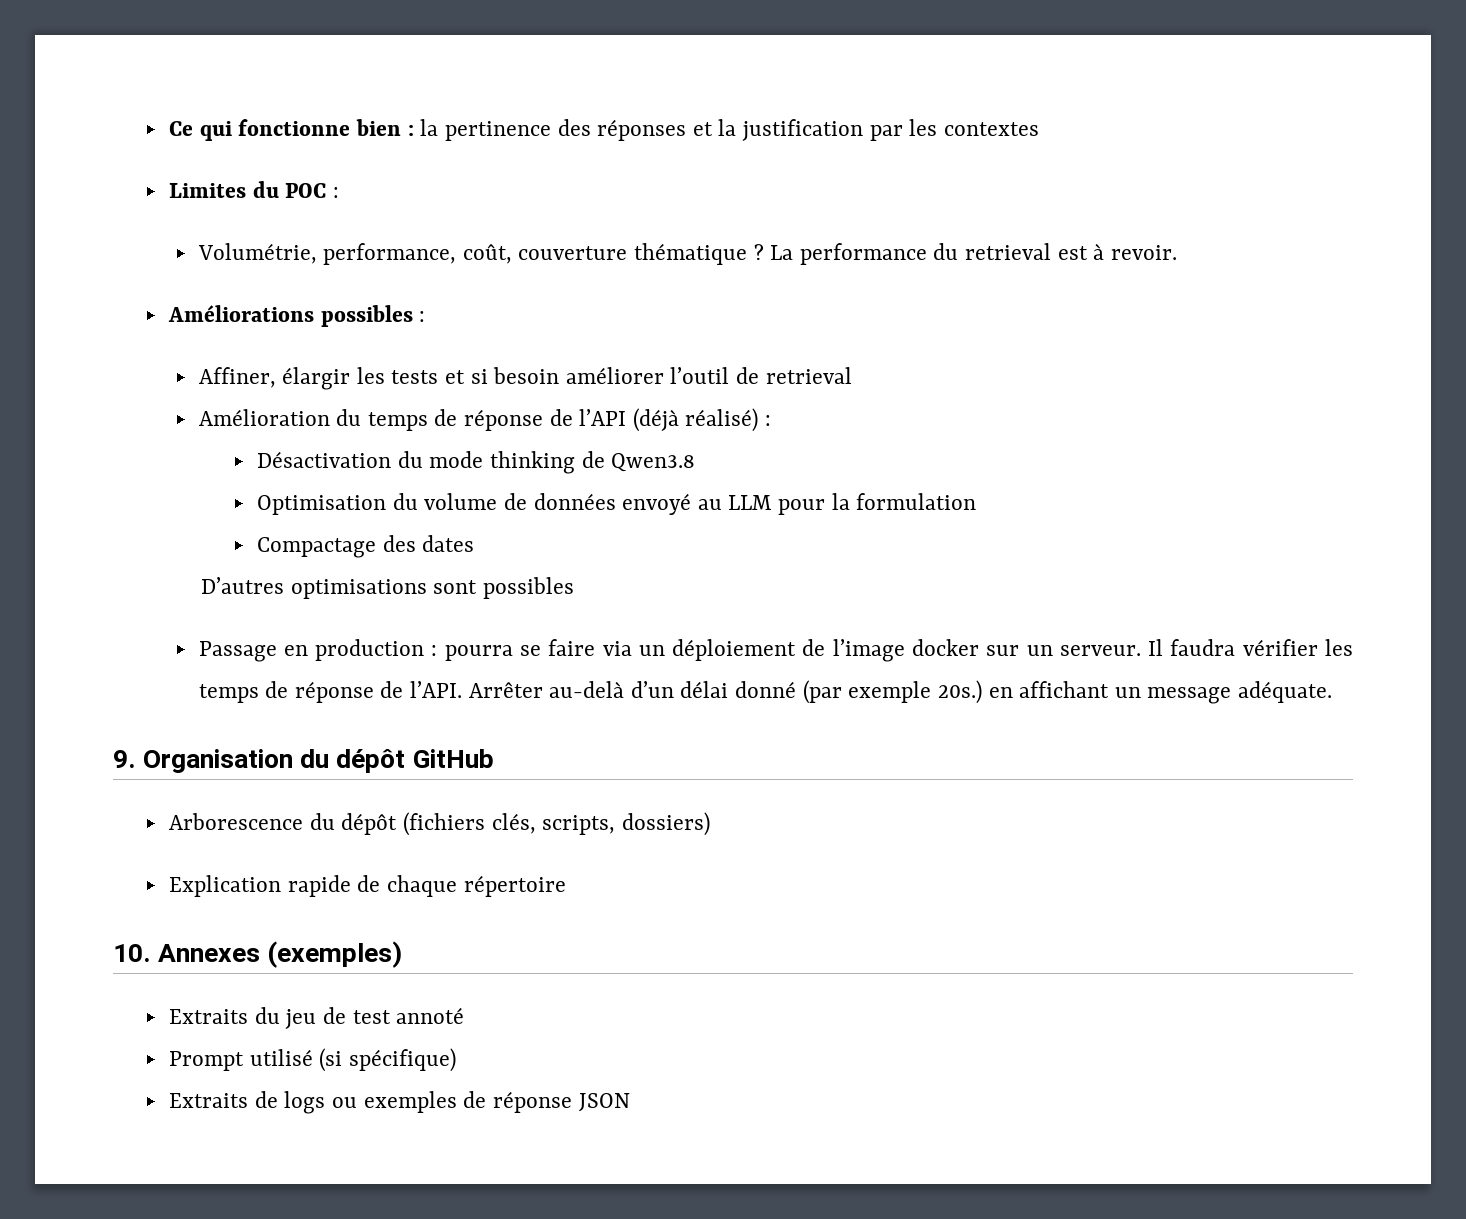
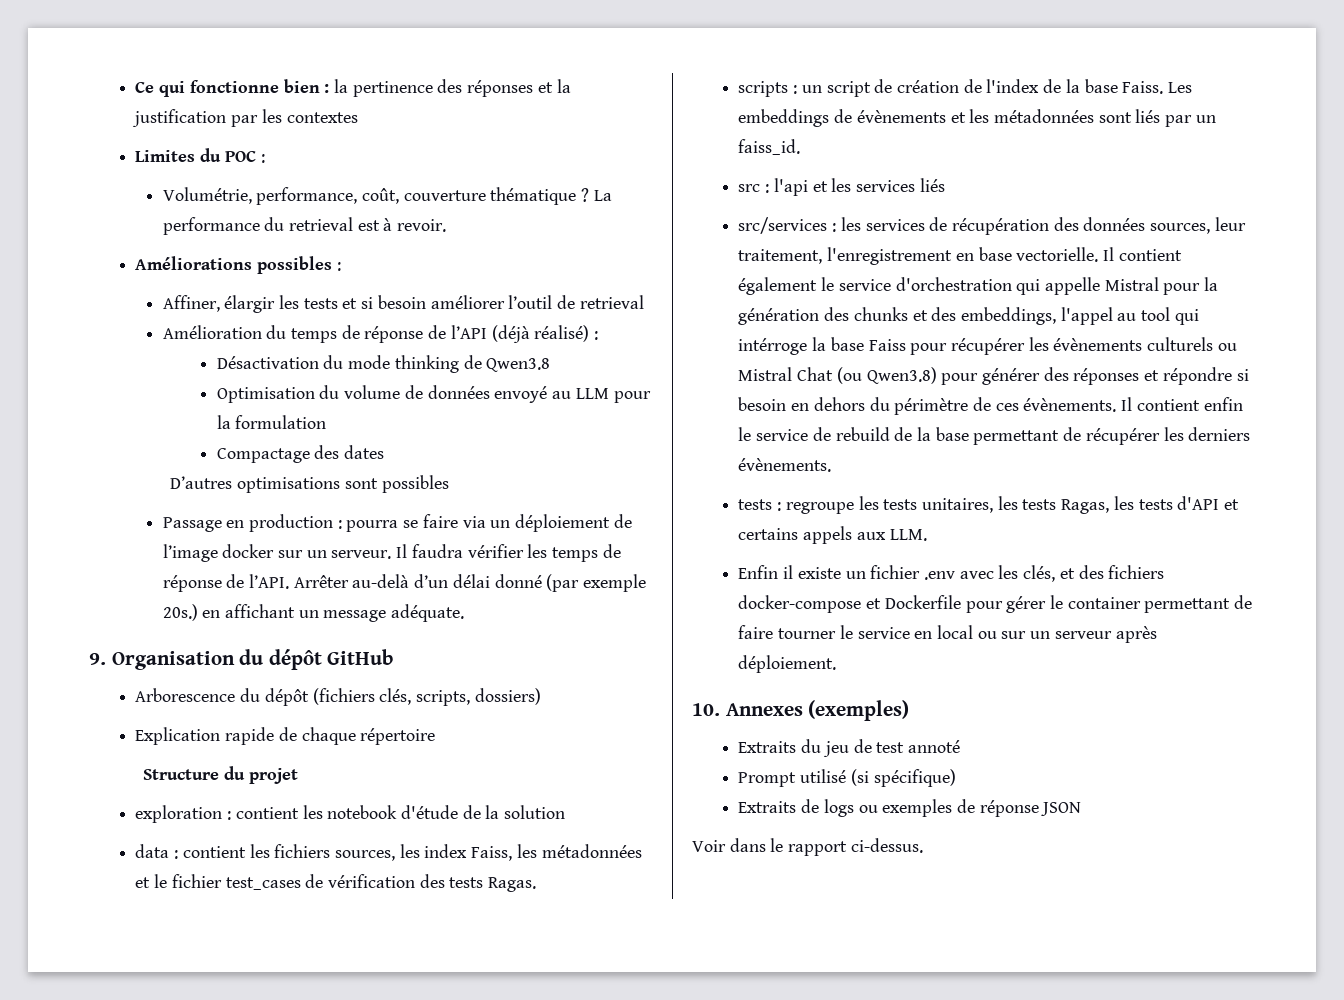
+ Structure du projet
+ exploration : contient les notebook d'étude de la solution
+ data : contient les fichiers sources, les index Faiss, les métadonnées et le fichier test_cases de vérification des tests Ragas.
+ scripts : un script de création de l'index de la base Faiss. Les embeddings de évènements et les métadonnées sont liés par un faiss_id.
+ src : l'api et les services liés
+ src/services : les services de récupération des données sources, leur traitement, l'enregistrement en base vectorielle. Il contient également le service d'orchestration qui appelle Mistral pour la génération des chunks et des embeddings, l'appel au tool qui intérroge la base Faiss pour récupérer les évènements culturels ou Mistral Chat (ou Qwen3.8) pour générer des réponses et répondre si besoin en dehors du périmètre de ces évènements. Il contient enfin le service de rebuild de la base permettant de récupérer les derniers évènements.
+ tests : regroupe les tests unitaires, les tests Ragas, les tests d'API et certains appels aux LLM.
+ Enfin il existe un fichier .env avec les clés, et des fichiers docker-compose et Dockerfile pour gérer le container permettant de faire tourner le service en local ou sur un serveur après déploiement.
+ Voir dans le rapport ci-dessus.

